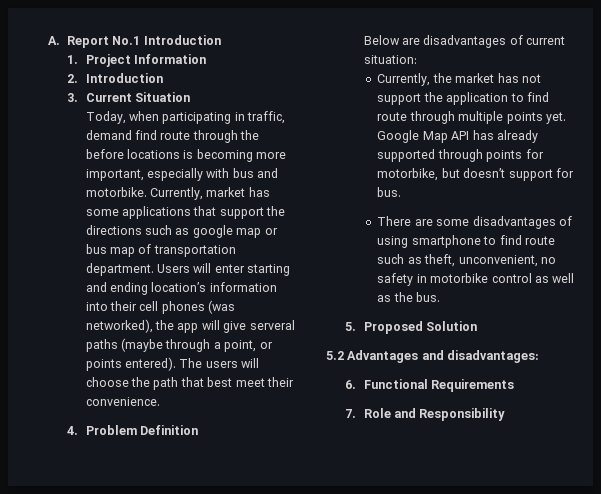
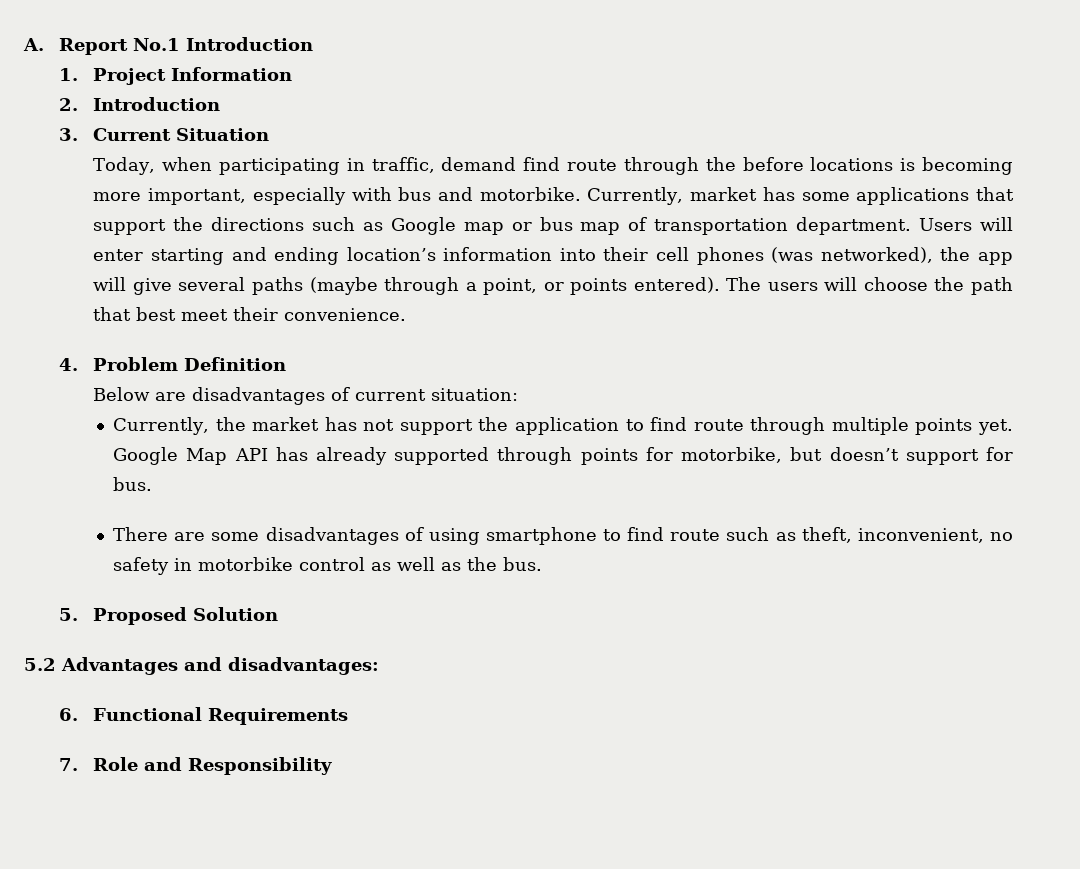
- Currently, market has some applications that support the directions such as google map or bus map of transportation department.
+ Currently, market has some applications that support the directions such as Google map or bus map of transportation department.
- Users will enter starting and ending location’s information into their cell phones (was networked), the app will give serveral paths (maybe through a point, or points entered).
+ Users will enter starting and ending location’s information into their cell phones (was networked), the app will give several paths (maybe through a point, or points entered).
- There are some disadvantages of using smartphone to find route such as theft, unconvenient, no safety in motorbike control as well as the bus.
+ There are some disadvantages of using smartphone to find route such as theft, inconvenient, no safety in motorbike control as well as the bus.

